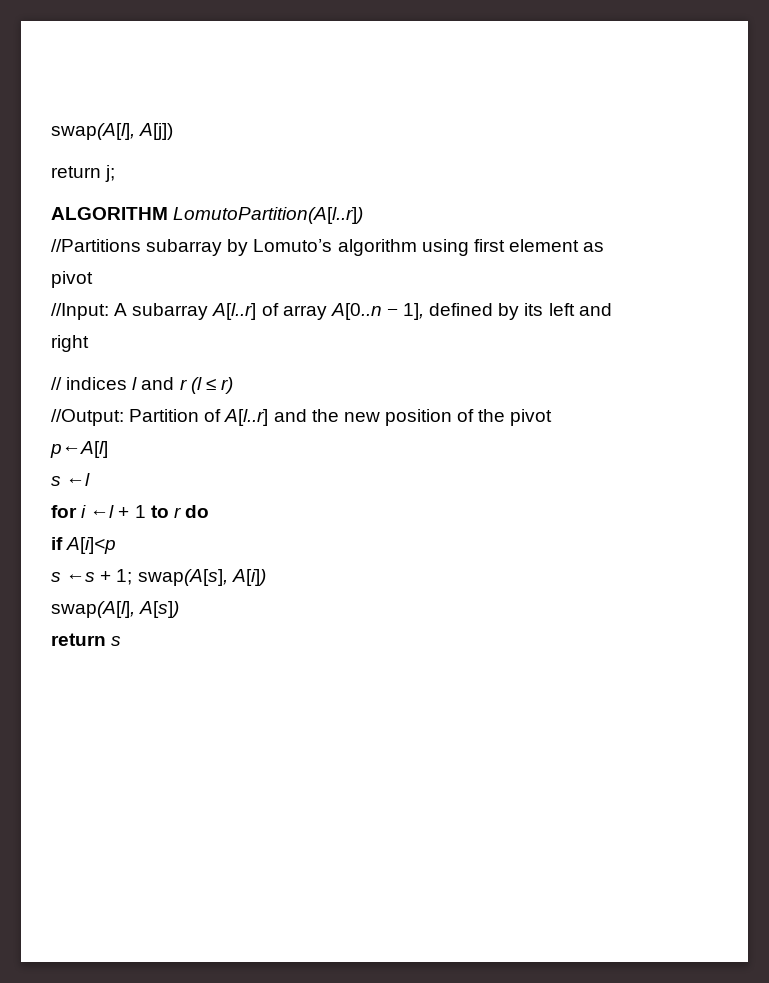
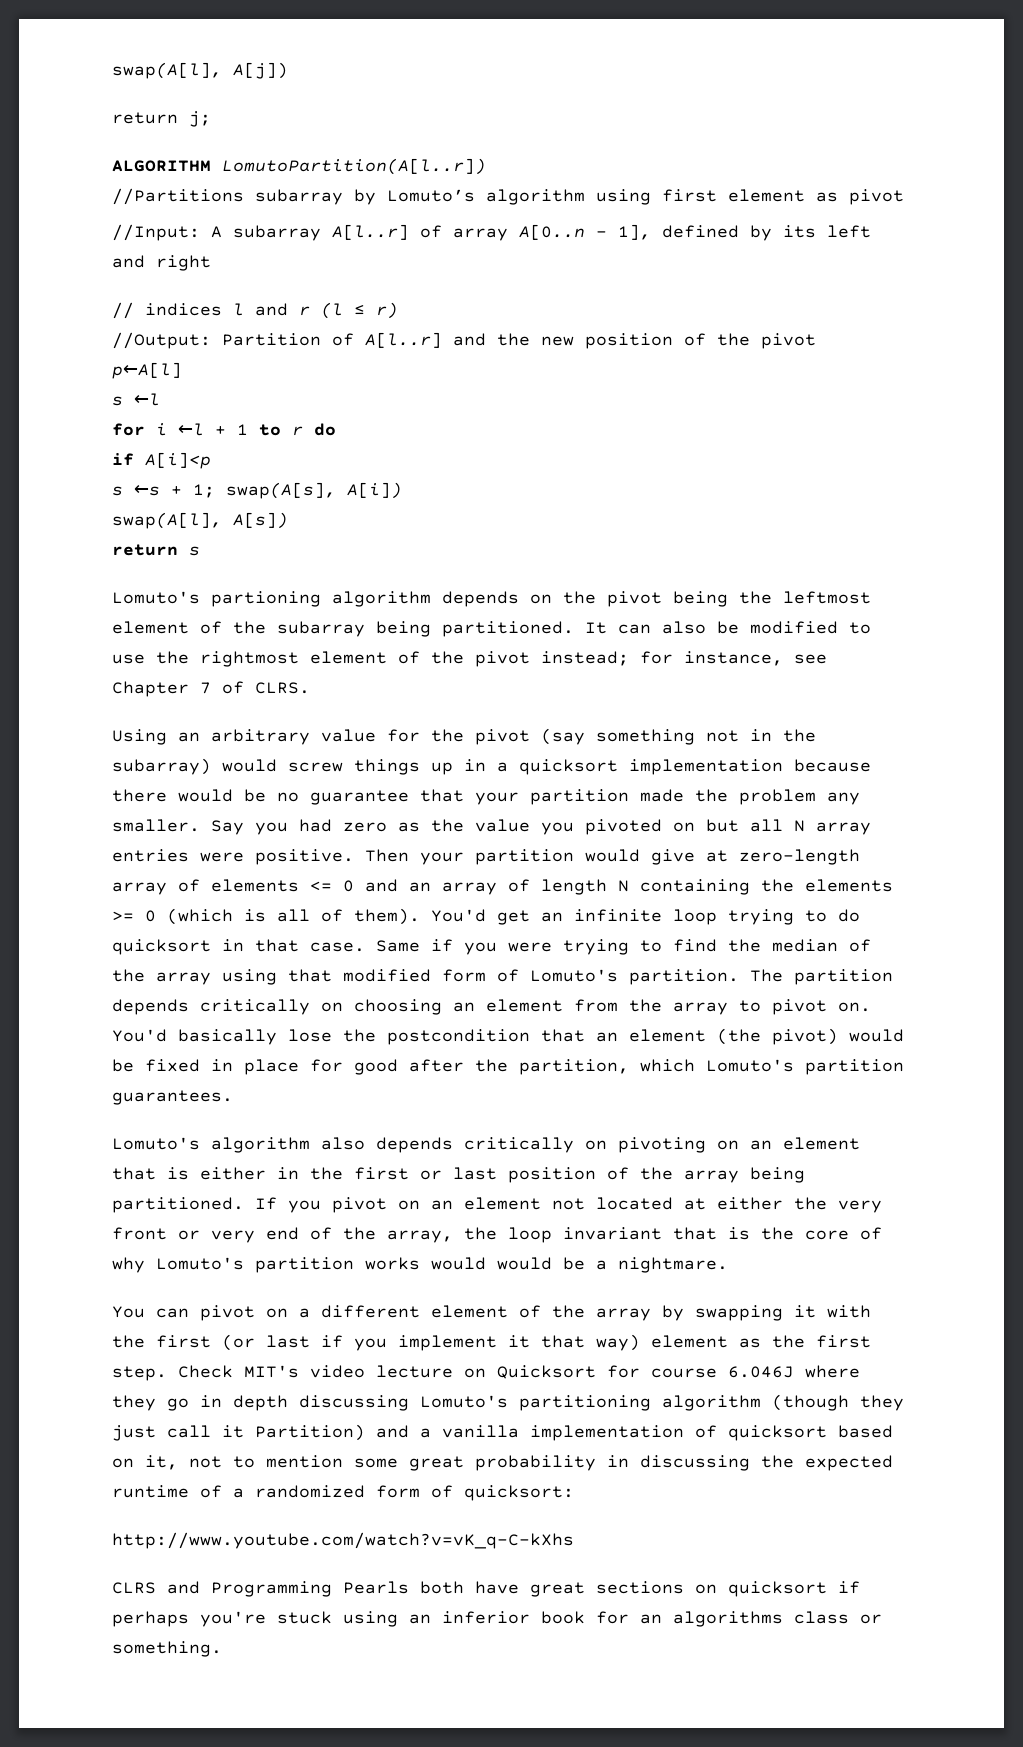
+ Lomuto's partioning algorithm depends on the pivot being the leftmost element of the subarray being partitioned. It can also be modified to use the rightmost element of the pivot instead; for instance, see Chapter 7 of CLRS.
+ Using an arbitrary value for the pivot (say something not in the subarray) would screw things up in a quicksort implementation because there would be no guarantee that your partition made the problem any smaller. Say you had zero as the value you pivoted on but all N array entries were positive. Then your partition would give at zero-length array of elements <= 0 and an array of length N containing the elements >= 0 (which is all of them). You'd get an infinite loop trying to do quicksort in that case. Same if you were trying to find the median of the array using that modified form of Lomuto's partition. The partition depends critically on choosing an element from the array to pivot on. You'd basically lose the postcondition that an element (the pivot) would be fixed in place for good after the partition, which Lomuto's partition guarantees.
+ Lomuto's algorithm also depends critically on pivoting on an element that is either in the first or last position of the array being partitioned. If you pivot on an element not located at either the very front or very end of the array, the loop invariant that is the core of why Lomuto's partition works would would be a nightmare.
+ You can pivot on a different element of the array by swapping it with the first (or last if you implement it that way) element as the first step. Check MIT's video lecture on Quicksort for course 6.046J where they go in depth discussing Lomuto's partitioning algorithm (though they just call it Partition) and a vanilla implementation of quicksort based on it, not to mention some great probability in discussing the expected runtime of a randomized form of quicksort:
+ http://www.youtube.com/watch?v=vK_q-C-kXhs
+ CLRS and Programming Pearls both have great sections on quicksort if perhaps you're stuck using an inferior book for an algorithms class or something.

